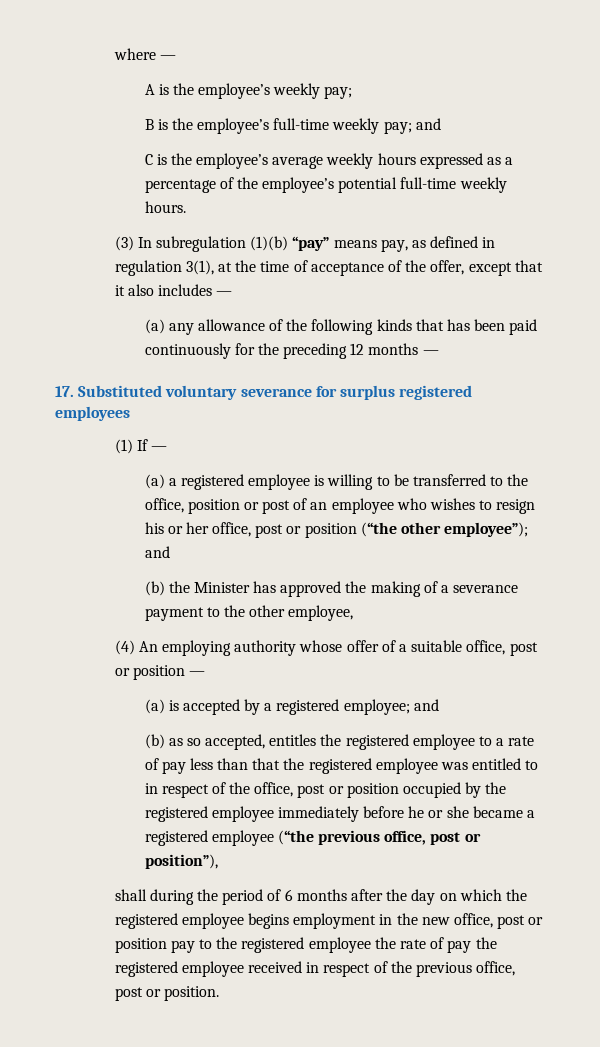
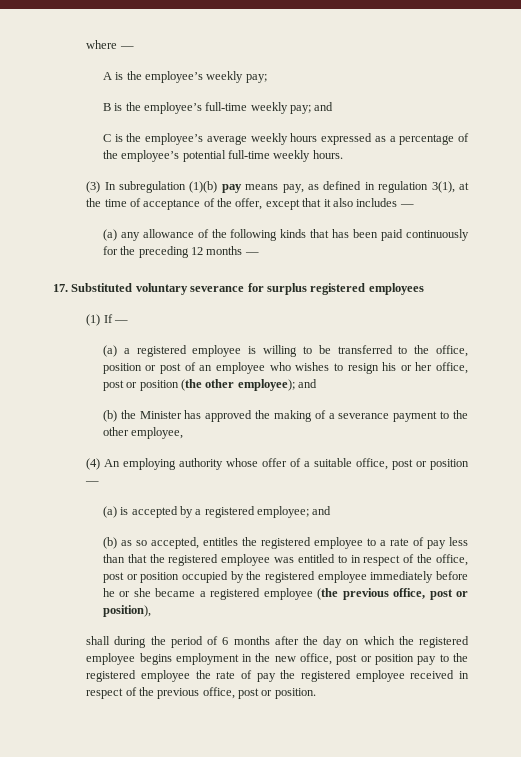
- (3) In subregulation (1)(b) “pay” means pay, as defined in regulation 3(1), at the time of acceptance of the offer, except that it also includes —
+ (3) In subregulation (1)(b) pay means pay, as defined in regulation 3(1), at the time of acceptance of the offer, except that it also includes —
- (a) a registered employee is willing to be transferred to the office, position or post of an employee who wishes to resign his or her office, post or position (“the other employee”); and
+ (a) a registered employee is willing to be transferred to the office, position or post of an employee who wishes to resign his or her office, post or position (the other employee); and
- (b) as so accepted, entitles the registered employee to a rate of pay less than that the registered employee was entitled to in respect of the office, post or position occupied by the registered employee immediately before he or she became a registered employee (“the previous office, post or position”),
+ (b) as so accepted, entitles the registered employee to a rate of pay less than that the registered employee was entitled to in respect of the office, post or position occupied by the registered employee immediately before he or she became a registered employee (the previous office, post or position),

